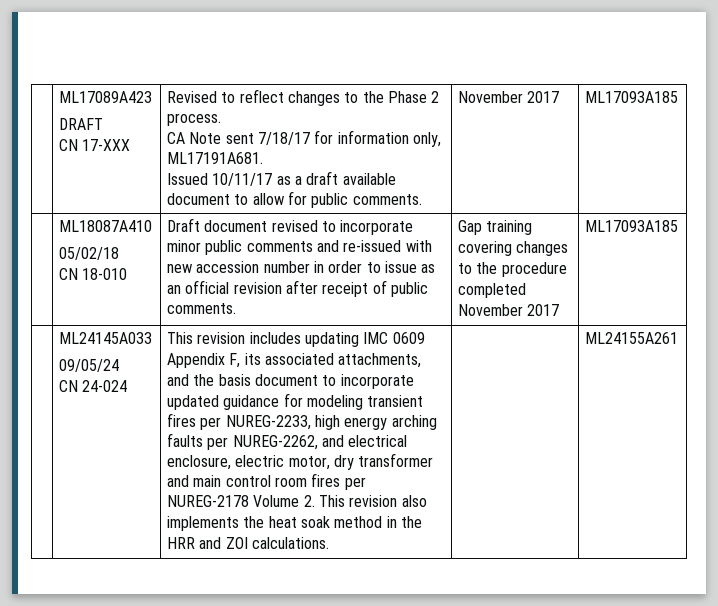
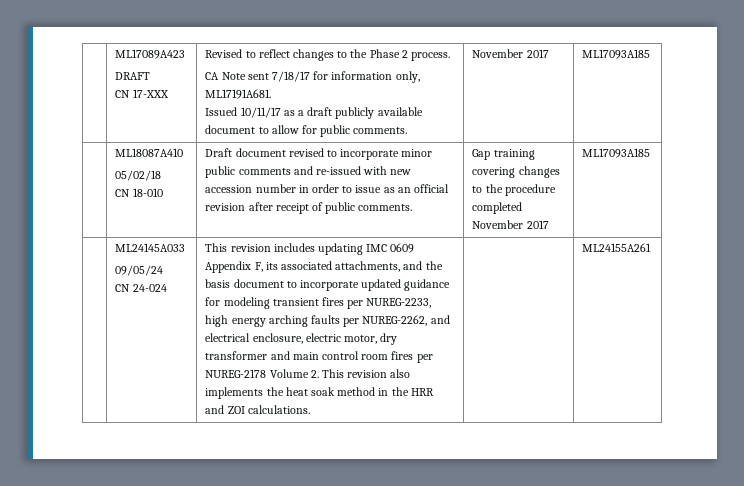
  | ML17089A423
  DRAFT
  CN 17-XXX | Revised to reflect changes to the Phase 2 process.
  CA Note sent 7/18/17 for information only, ML17191A681.
- Issued 10/11/17 as a draft available document to allow for public comments. | November 2017 | ML17093A185
+ Issued 10/11/17 as a draft publicly available document to allow for public comments. | November 2017 | ML17093A185

